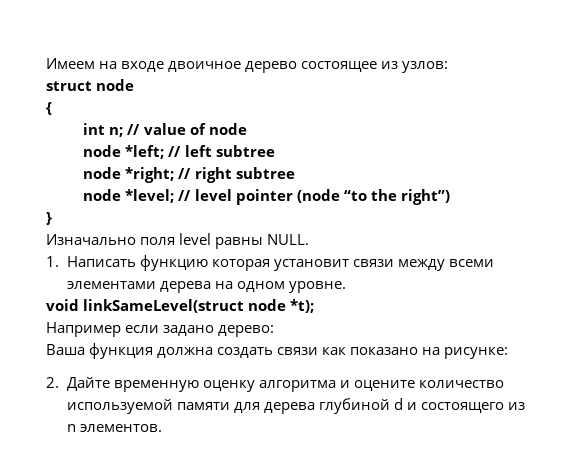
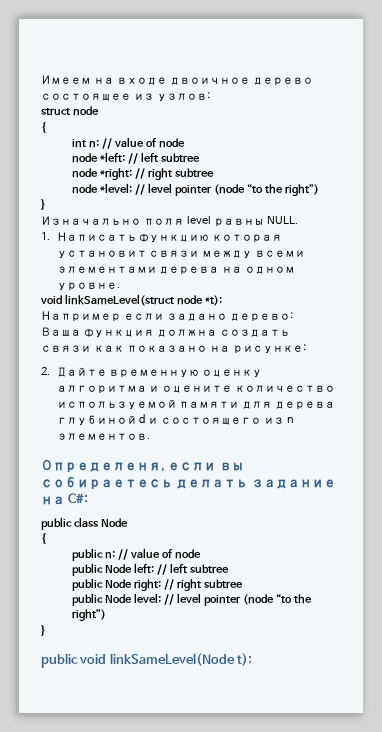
+ Определеня, если вы собираетесь делать задание на C#:
+ public class Node
+ {
+ public n; // value of node
+ public Node left; // left subtree
+ public Node right; // right subtree
+ public Node level; // level pointer (node “to the right”)
+ }
+ public void linkSameLevel(Node t);

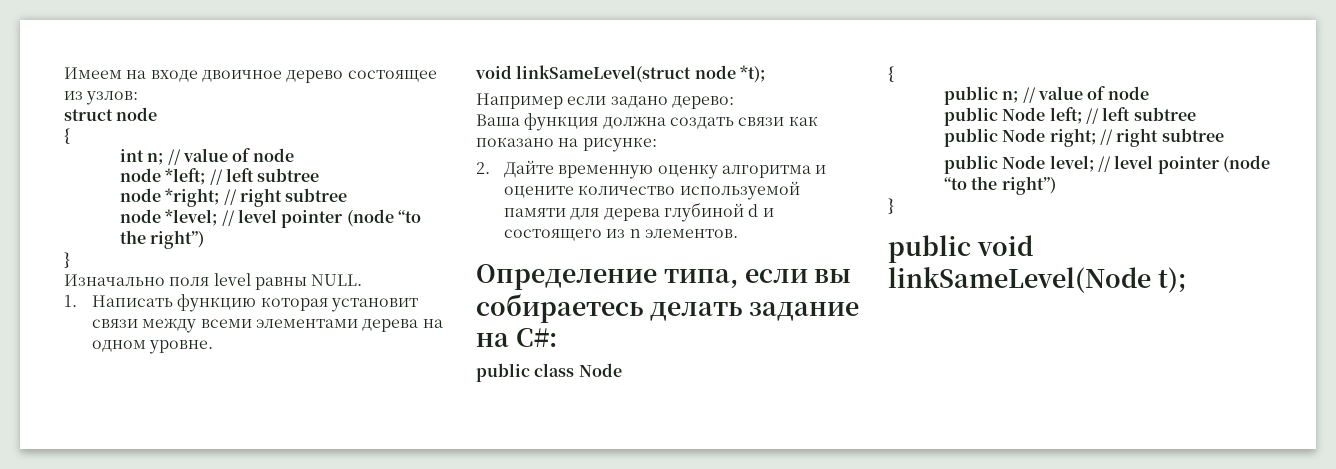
- Определеня, если вы собираетесь делать задание на C#:
+ Определение типа, если вы собираетесь делать задание на C#:

